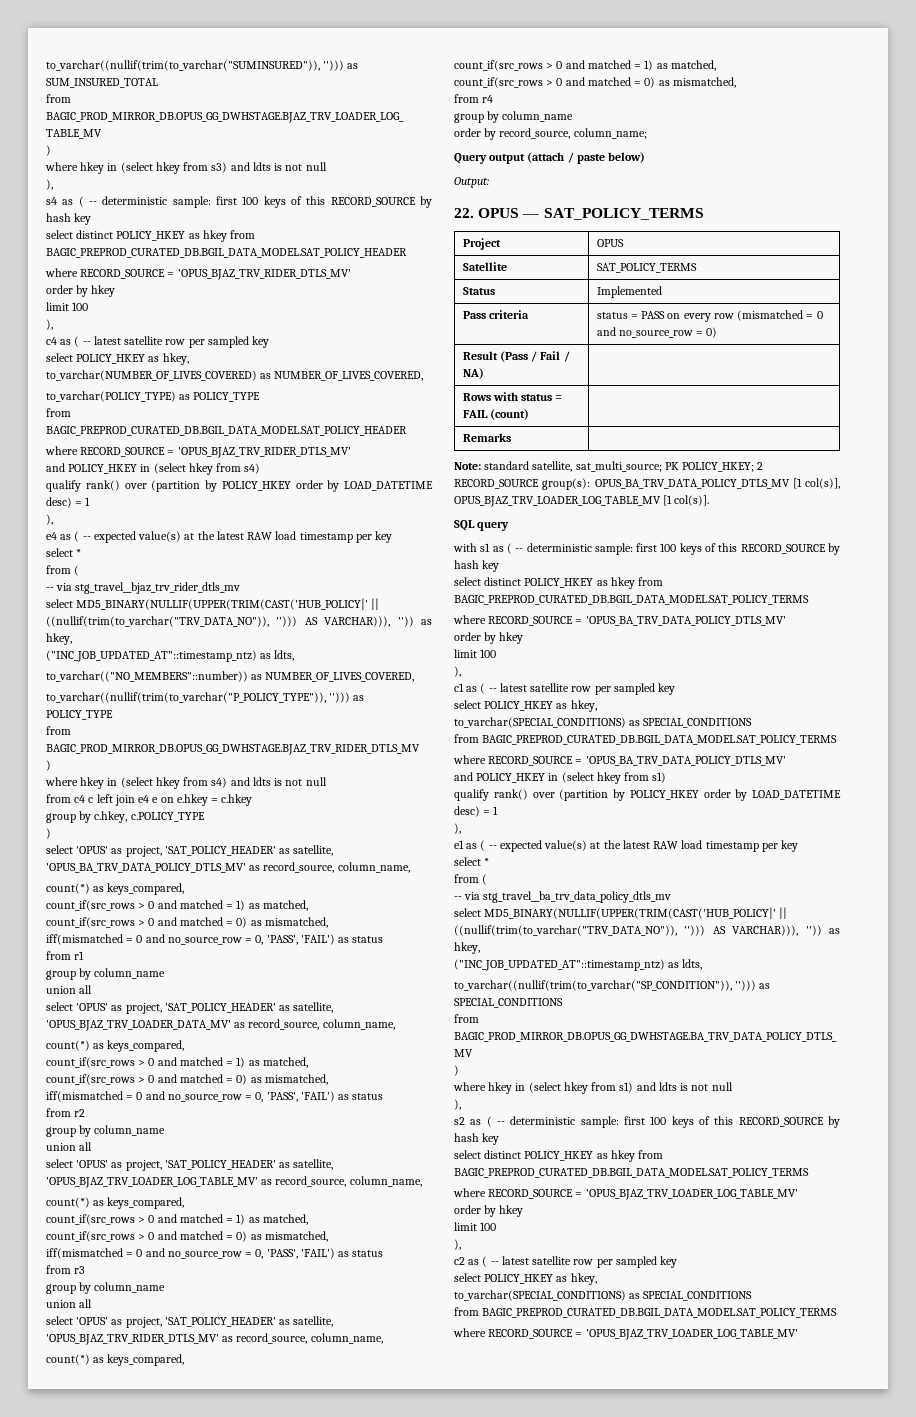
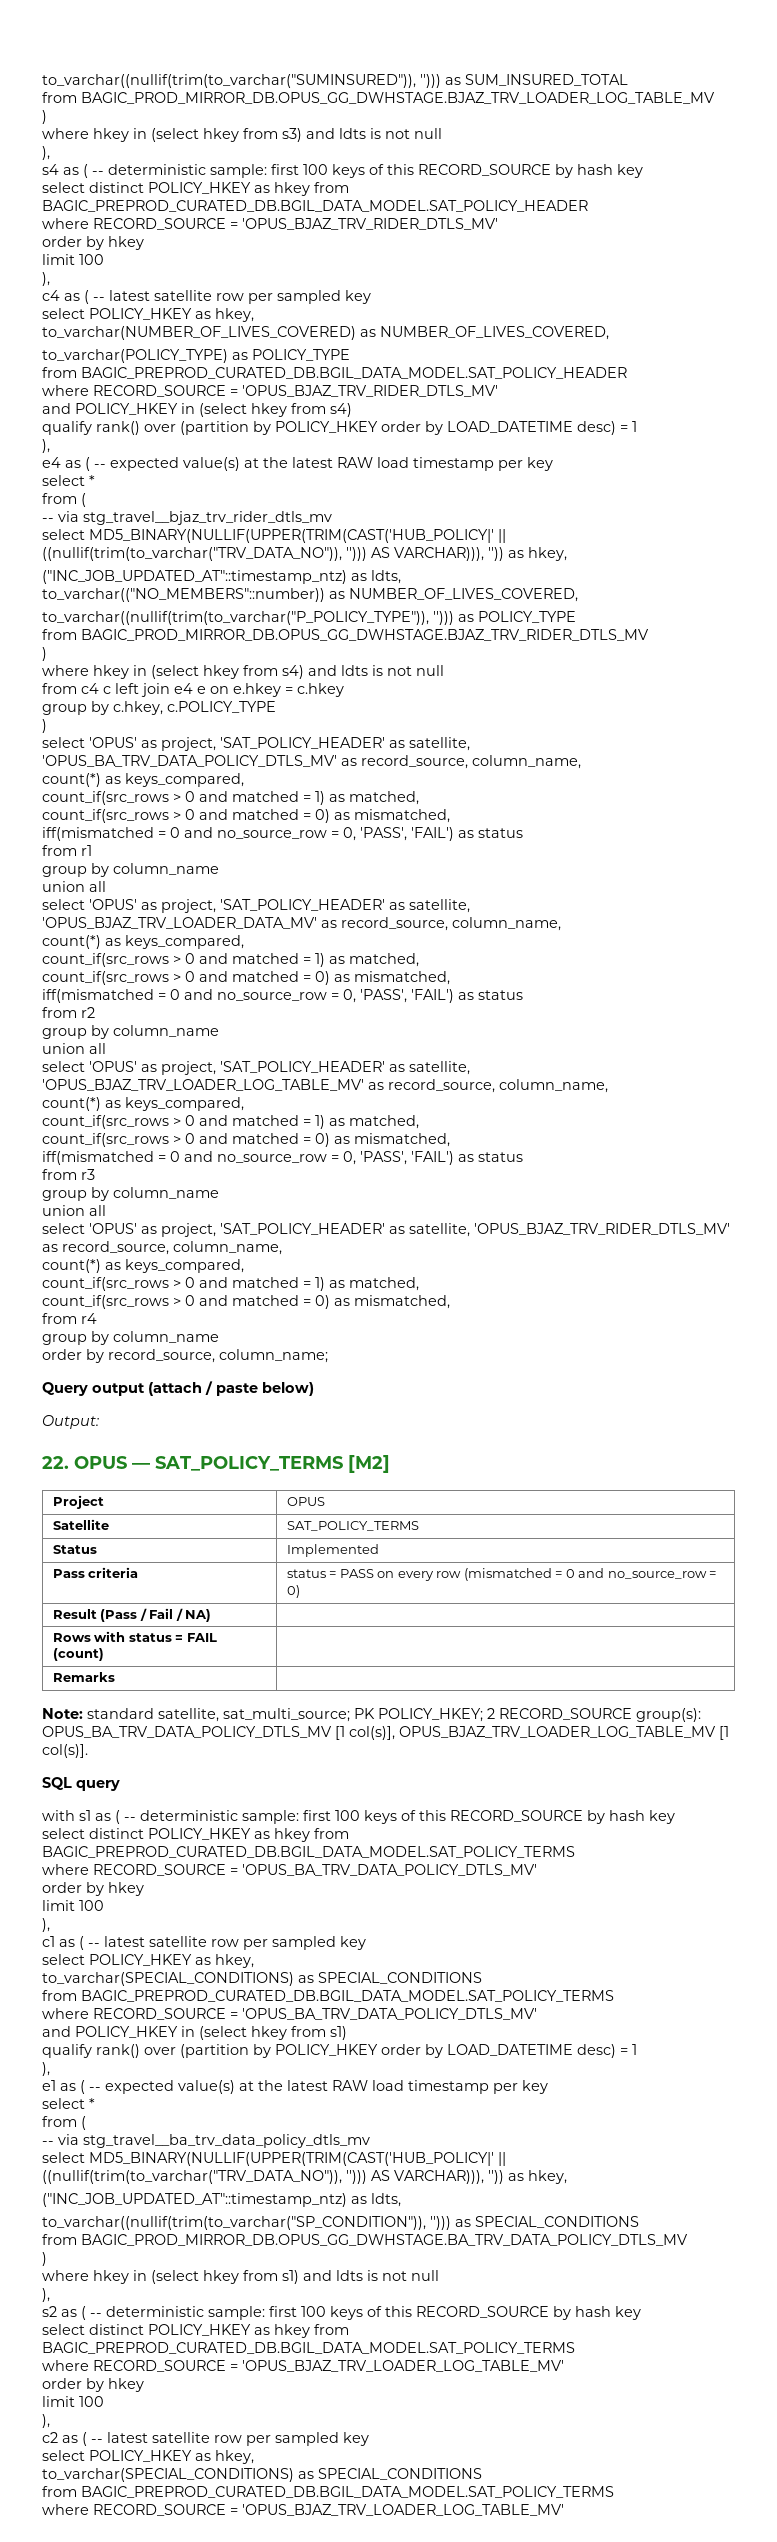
- 22. OPUS — SAT_POLICY_TERMS
+ 22. OPUS — SAT_POLICY_TERMS [M2]

